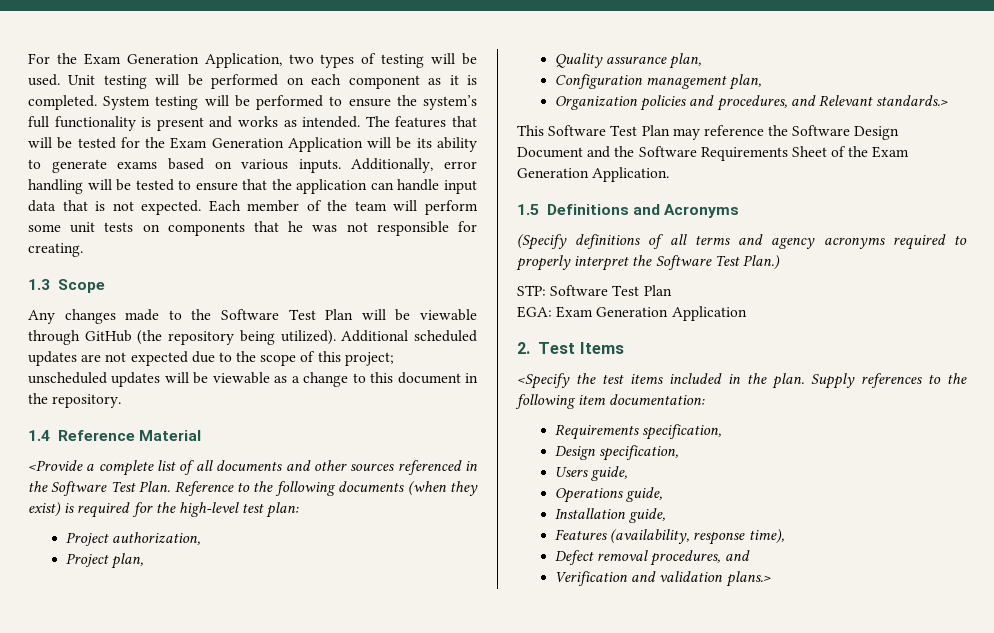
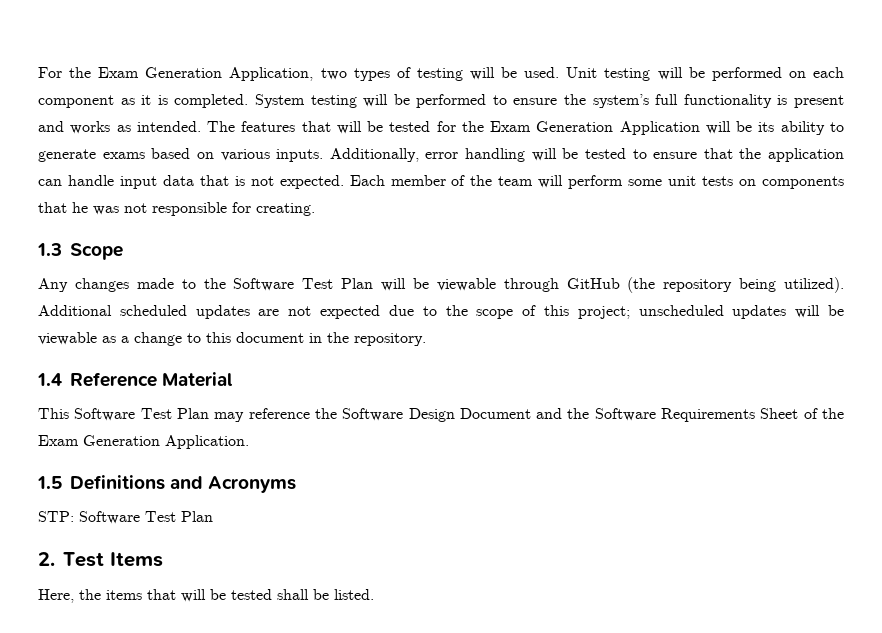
- <Provide a complete list of all documents and other sources referenced in the Software Test Plan. Reference to the following documents (when they exist) is required for the high-level test plan:
- Project authorization,
- Project plan,
- Quality assurance plan,
- Configuration management plan,
- Organization policies and procedures, and Relevant standards.>
- (Specify definitions of all terms and agency acronyms required to properly interpret the Software Test Plan.)
- EGA: Exam Generation Application
- <Specify the test items included in the plan. Supply references to the following item documentation:
- Requirements specification,
- Design specification,
- Users guide,
- Operations guide,
- Installation guide,
- Features (availability, response time),
- Defect removal procedures, and
- Verification and validation plans.>
+ Here, the items that will be tested shall be listed.

